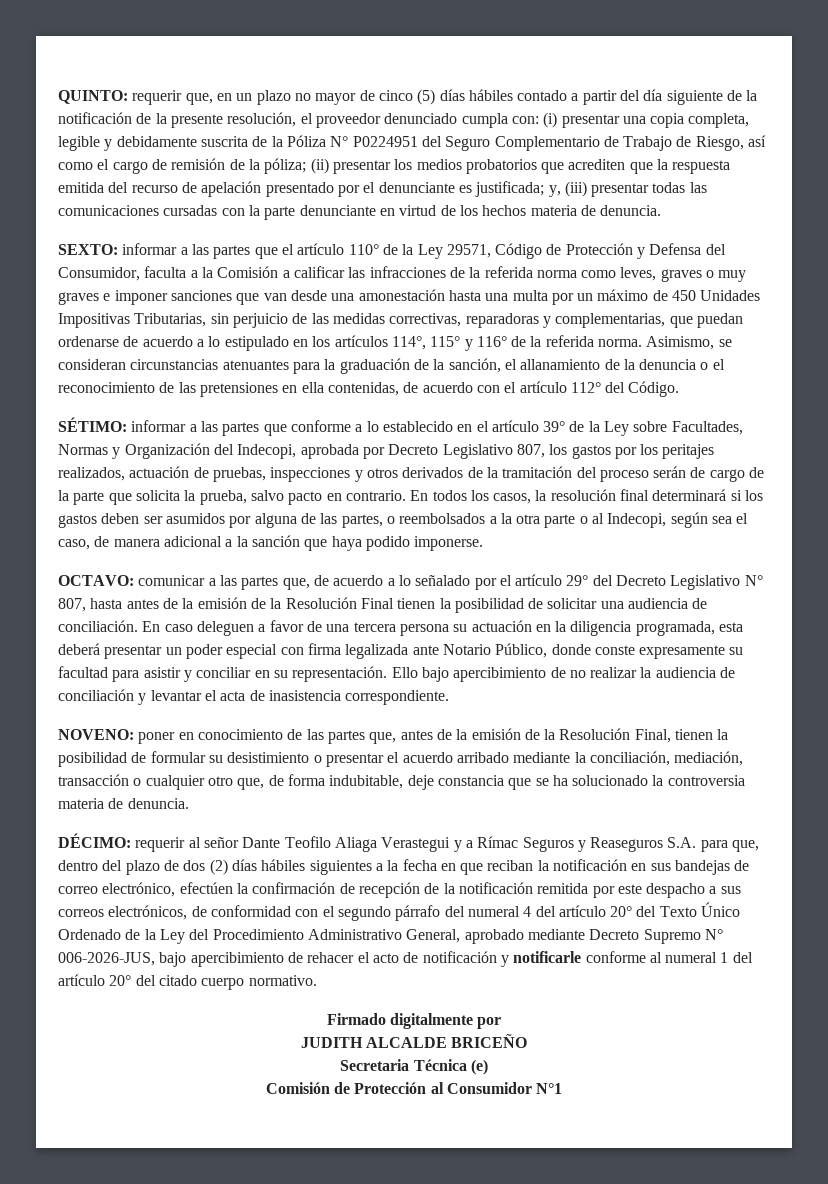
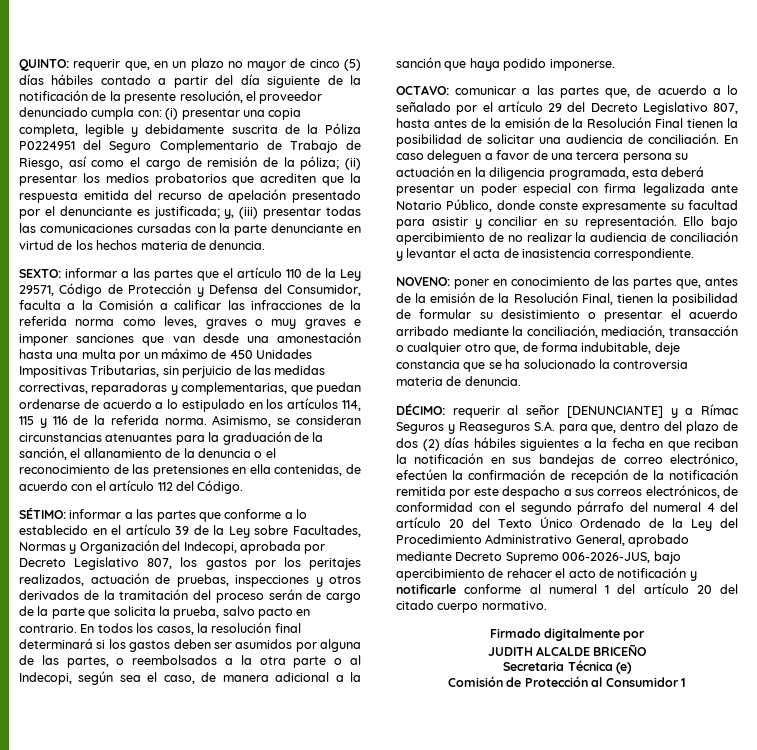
- (i) presentar una copia completa, legible y debidamente suscrita de la Póliza N° P0224951 del Seguro Complementario de Trabajo de Riesgo, así como el cargo de remisión de la póliza;
+ (i) presentar una copia completa, legible y debidamente suscrita de la Póliza P0224951 del Seguro Complementario de Trabajo de Riesgo, así como el cargo de remisión de la póliza;
- informar a las partes que el artículo 110° de la Ley 29571, Código de Protección y Defensa del Consumidor, faculta a la Comisión a calificar las infracciones de la referida norma como leves, graves o muy graves e imponer sanciones que van desde una amonestación hasta una multa por un máximo de 450 Unidades Impositivas Tributarias, sin perjuicio de las medidas correctivas, reparadoras y complementarias, que puedan ordenarse de acuerdo a lo estipulado en los artículos 114°, 115° y 116° de la referida norma.
+ informar a las partes que el artículo 110 de la Ley 29571, Código de Protección y Defensa del Consumidor, faculta a la Comisión a calificar las infracciones de la referida norma como leves, graves o muy graves e imponer sanciones que van desde una amonestación hasta una multa por un máximo de 450 Unidades Impositivas Tributarias, sin perjuicio de las medidas correctivas, reparadoras y complementarias, que puedan ordenarse de acuerdo a lo estipulado en los artículos 114, 115 y 116 de la referida norma.
- Asimismo, se consideran circunstancias atenuantes para la graduación de la sanción, el allanamiento de la denuncia o el reconocimiento de las pretensiones en ella contenidas, de acuerdo con el artículo 112° del Código.
+ Asimismo, se consideran circunstancias atenuantes para la graduación de la sanción, el allanamiento de la denuncia o el reconocimiento de las pretensiones en ella contenidas, de acuerdo con el artículo 112 del Código.
- SÉTIMO: informar a las partes que conforme a lo establecido en el artículo 39° de la Ley sobre Facultades, Normas y Organización del Indecopi, aprobada por Decreto Legislativo 807, los gastos por los peritajes realizados, actuación de pruebas, inspecciones y otros derivados de la tramitación del proceso serán de cargo de la parte que solicita la prueba, salvo pacto en contrario.
+ SÉTIMO: informar a las partes que conforme a lo establecido en el artículo 39 de la Ley sobre Facultades, Normas y Organización del Indecopi, aprobada por Decreto Legislativo 807, los gastos por los peritajes realizados, actuación de pruebas, inspecciones y otros derivados de la tramitación del proceso serán de cargo de la parte que solicita la prueba, salvo pacto en contrario.
- OCTAVO: comunicar a las partes que, de acuerdo a lo señalado por el artículo 29° del Decreto Legislativo N° 807, hasta antes de la emisión de la Resolución Final tienen la posibilidad de solicitar una audiencia de conciliación.
+ OCTAVO: comunicar a las partes que, de acuerdo a lo señalado por el artículo 29 del Decreto Legislativo 807, hasta antes de la emisión de la Resolución Final tienen la posibilidad de solicitar una audiencia de conciliación.
- requerir al señor Dante Teofilo Aliaga Verastegui y a Rímac Seguros y Reaseguros S.A. para que, dentro del plazo de dos (2) días hábiles siguientes a la fecha en que reciban la notificación en sus bandejas de correo electrónico, efectúen la confirmación de recepción de la notificación remitida por este despacho a sus correos electrónicos, de conformidad con el segundo párrafo del numeral 4 del artículo 20° del Texto Único Ordenado de la Ley del Procedimiento Administrativo General, aprobado mediante Decreto Supremo N° 006-2026-JUS, bajo apercibimiento de rehacer el acto de notificación y notificarle conforme al numeral 1 del artículo 20° del citado cuerpo normativo.
+ requerir al señor [DENUNCIANTE] y a Rímac Seguros y Reaseguros S.A. para que, dentro del plazo de dos (2) días hábiles siguientes a la fecha en que reciban la notificación en sus bandejas de correo electrónico, efectúen la confirmación de recepción de la notificación remitida por este despacho a sus correos electrónicos, de conformidad con el segundo párrafo del numeral 4 del artículo 20 del Texto Único Ordenado de la Ley del Procedimiento Administrativo General, aprobado mediante Decreto Supremo 006-2026-JUS, bajo apercibimiento de rehacer el acto de notificación y notificarle conforme al numeral 1 del artículo 20 del citado cuerpo normativo.
- Comisión de Protección al Consumidor N°1
+ Comisión de Protección al Consumidor 1

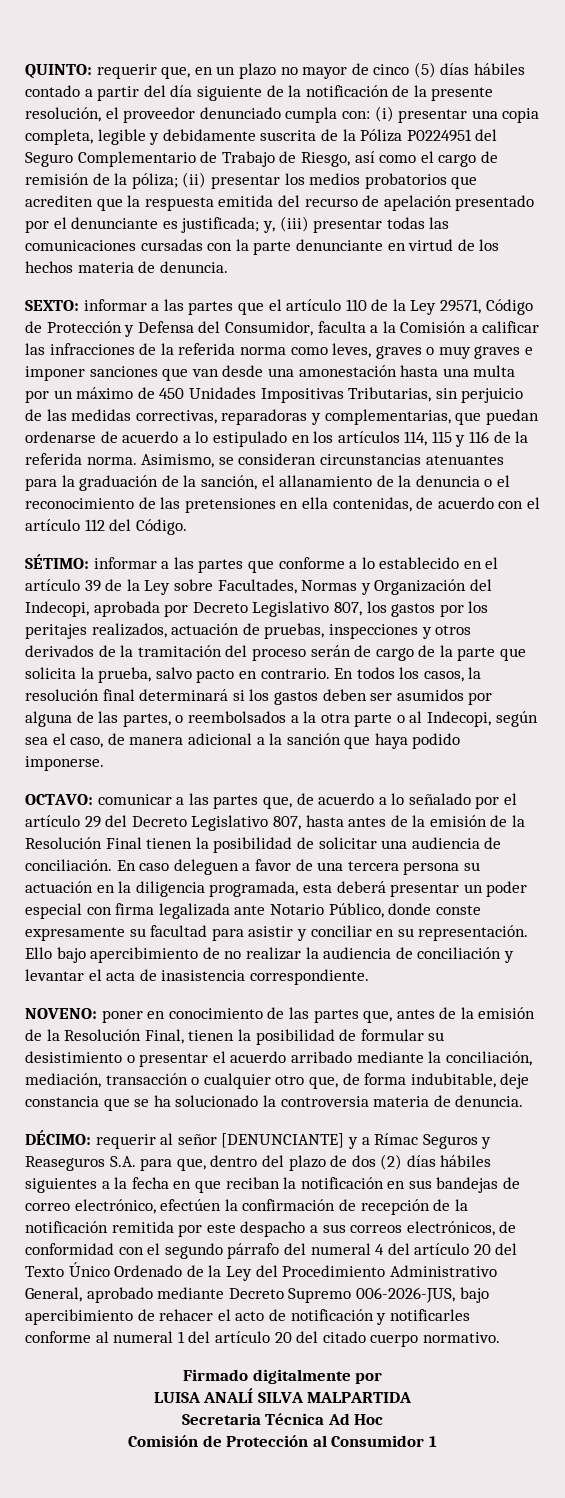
- requerir al señor [DENUNCIANTE] y a Rímac Seguros y Reaseguros S.A. para que, dentro del plazo de dos (2) días hábiles siguientes a la fecha en que reciban la notificación en sus bandejas de correo electrónico, efectúen la confirmación de recepción de la notificación remitida por este despacho a sus correos electrónicos, de conformidad con el segundo párrafo del numeral 4 del artículo 20 del Texto Único Ordenado de la Ley del Procedimiento Administrativo General, aprobado mediante Decreto Supremo 006-2026-JUS, bajo apercibimiento de rehacer el acto de notificación y notificarle conforme al numeral 1 del artículo 20 del citado cuerpo normativo.
+ requerir al señor [DENUNCIANTE] y a Rímac Seguros y Reaseguros S.A. para que, dentro del plazo de dos (2) días hábiles siguientes a la fecha en que reciban la notificación en sus bandejas de correo electrónico, efectúen la confirmación de recepción de la notificación remitida por este despacho a sus correos electrónicos, de conformidad con el segundo párrafo del numeral 4 del artículo 20 del Texto Único Ordenado de la Ley del Procedimiento Administrativo General, aprobado mediante Decreto Supremo 006-2026-JUS, bajo apercibimiento de rehacer el acto de notificación y notificarles conforme al numeral 1 del artículo 20 del citado cuerpo normativo.
- JUDITH ALCALDE BRICEÑO
+ LUISA ANALÍ SILVA MALPARTIDA
- Secretaria Técnica (e)
+ Secretaria Técnica Ad Hoc

